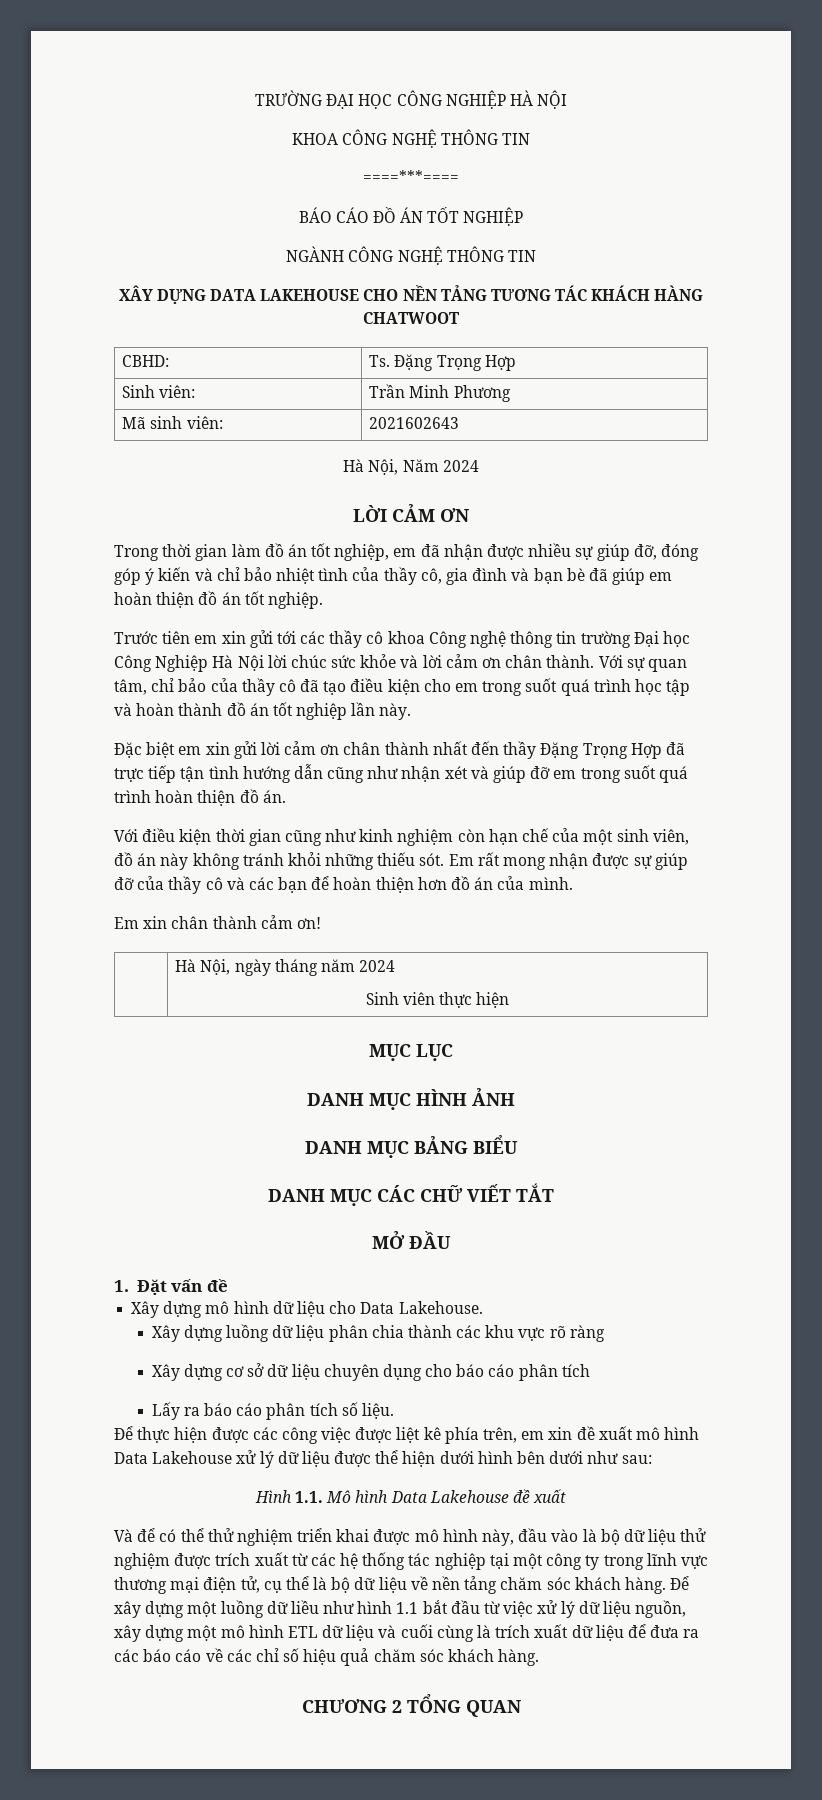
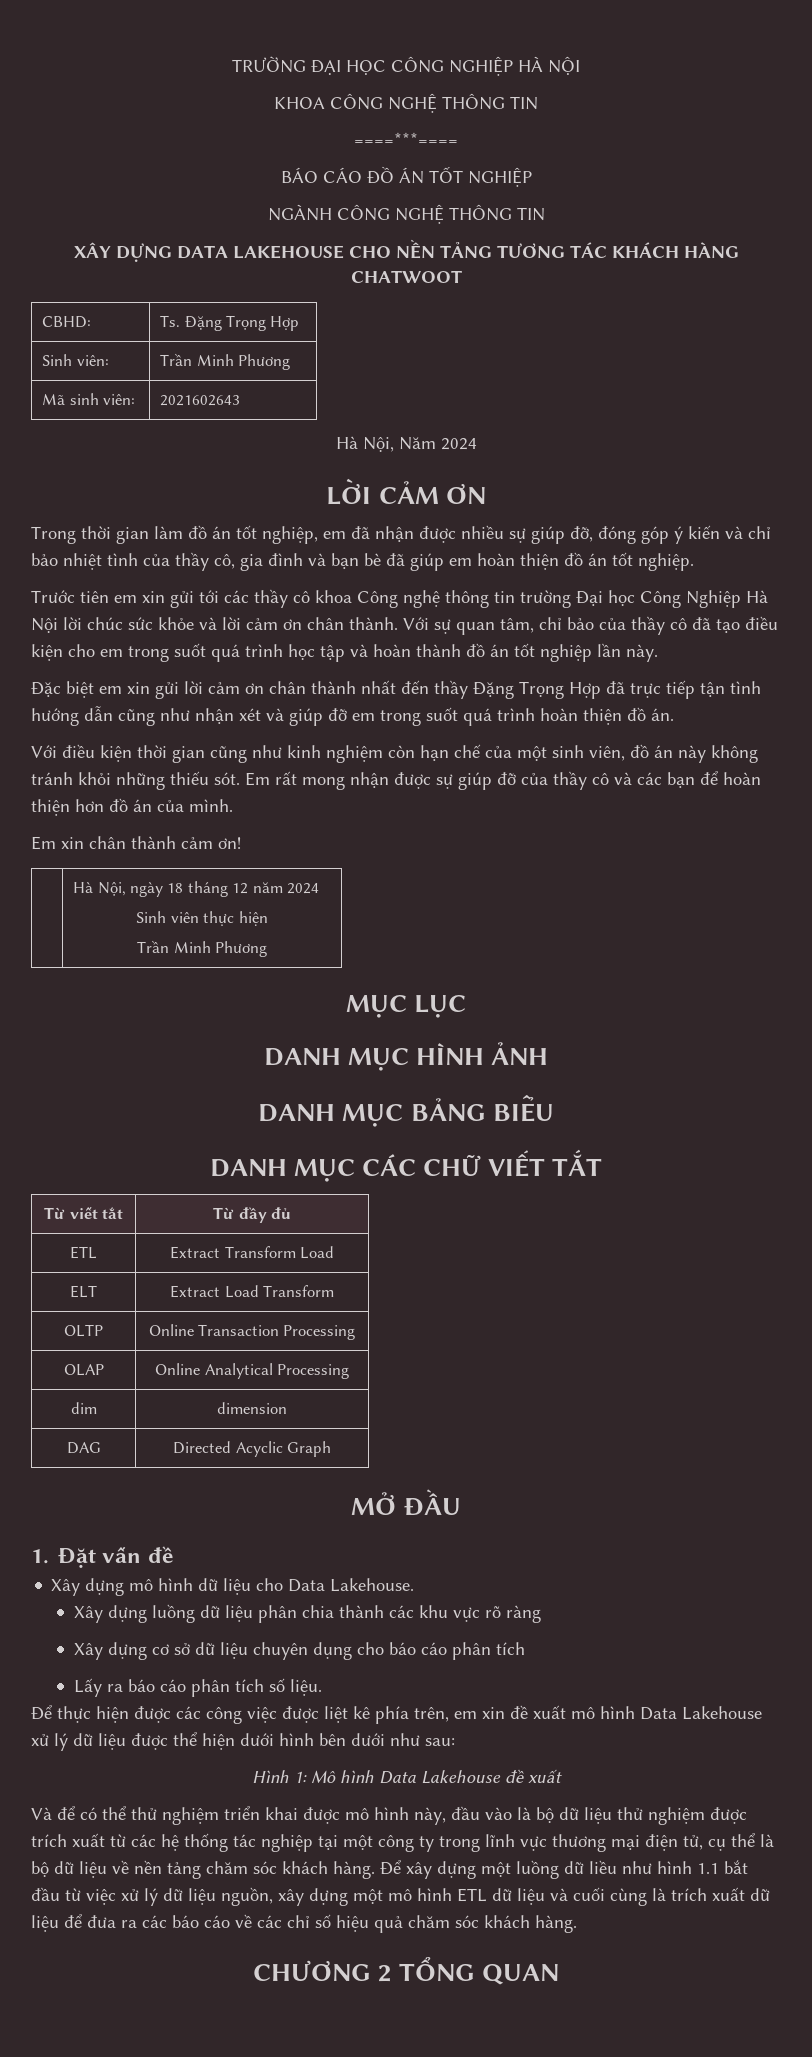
- | Hà Nội, ngày tháng năm 2024
+ | Hà Nội, ngày 18 tháng 12 năm 2024
  Sinh viên thực hiện
+ Trần Minh Phương
+ Từ viết tắt | Từ đầy đủ
+ ETL | Extract Transform Load
+ ELT | Extract Load Transform
+ OLTP | Online Transaction Processing
+ OLAP | Online Analytical Processing
+ dim | dimension
+ DAG | Directed Acyclic Graph
- Hình 1.1. Mô hình Data Lakehouse đề xuất
+ Hình 1: Mô hình Data Lakehouse đề xuất

